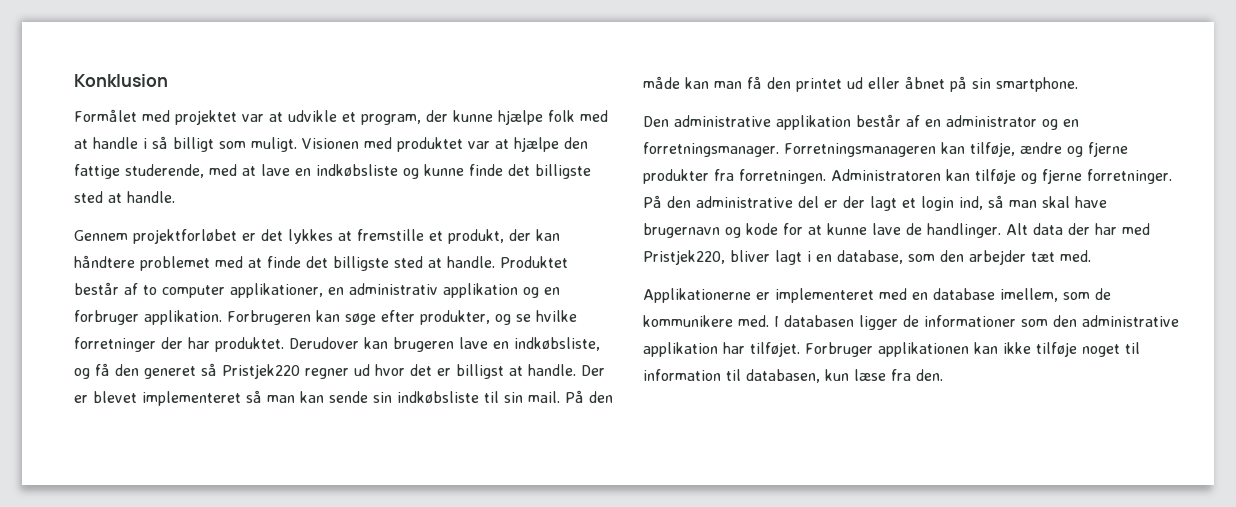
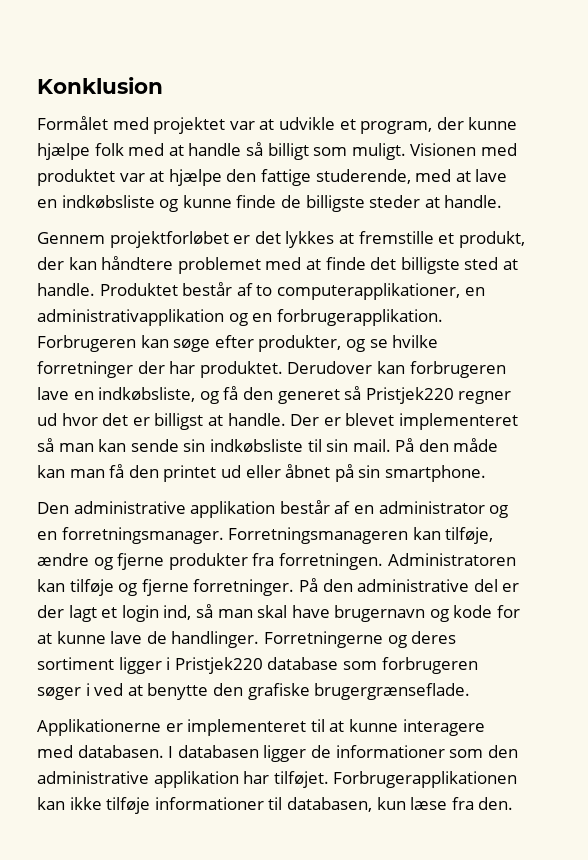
- Formålet med projektet var at udvikle et program, der kunne hjælpe folk med at handle i så billigt som muligt.
+ Formålet med projektet var at udvikle et program, der kunne hjælpe folk med at handle så billigt som muligt.
- Visionen med produktet var at hjælpe den fattige studerende, med at lave en indkøbsliste og kunne finde det billigste sted at handle.
+ Visionen med produktet var at hjælpe den fattige studerende, med at lave en indkøbsliste og kunne finde de billigste steder at handle.
- Produktet består af to computer applikationer, en administrativ applikation og en forbruger applikation.
+ Produktet består af to computerapplikationer, en administrativapplikation og en forbrugerapplikation.
- Derudover kan brugeren lave en indkøbsliste, og få den generet så Pristjek220 regner ud hvor det er billigst at handle.
+ Derudover kan forbrugeren lave en indkøbsliste, og få den generet så Pristjek220 regner ud hvor det er billigst at handle.
- Alt data der har med Pristjek220, bliver lagt i en database, som den arbejder tæt med.
- Applikationerne er implementeret med en database imellem, som de kommunikere med.
+ Forretningerne og deres sortiment ligger i Pristjek220 database som forbrugeren søger i ved at benytte den grafiske brugergrænseflade.
+ Applikationerne er implementeret til at kunne interagere med databasen.
- Forbruger applikationen kan ikke tilføje noget til information til databasen, kun læse fra den.
+ Forbrugerapplikationen kan ikke tilføje informationer til databasen, kun læse fra den.

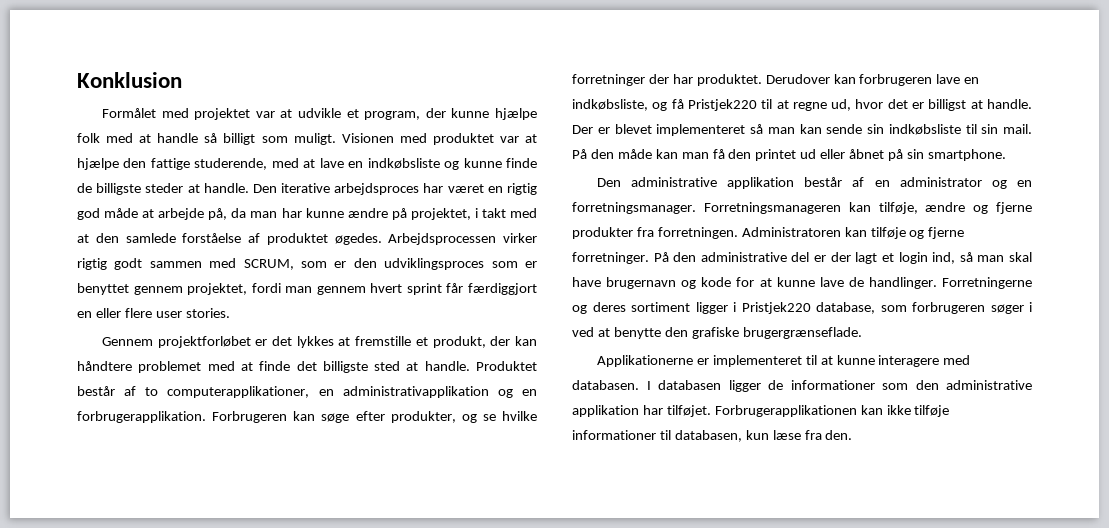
+ Den iterative arbejdsproces har været en rigtig god måde at arbejde på, da man har kunne ændre på projektet, i takt med at den samlede forståelse af produktet øgedes. Arbejdsprocessen virker rigtig godt sammen med SCRUM, som er den udviklingsproces som er benyttet gennem projektet, fordi man gennem hvert sprint får færdiggjort en eller flere user stories.
- Derudover kan forbrugeren lave en indkøbsliste, og få den generet så Pristjek220 regner ud hvor det er billigst at handle.
+ Derudover kan forbrugeren lave en indkøbsliste, og få Pristjek220 til at regne ud, hvor det er billigst at handle.
- Forretningerne og deres sortiment ligger i Pristjek220 database som forbrugeren søger i ved at benytte den grafiske brugergrænseflade.
+ Forretningerne og deres sortiment ligger i Pristjek220 database, som forbrugeren søger i ved at benytte den grafiske brugergrænseflade.

